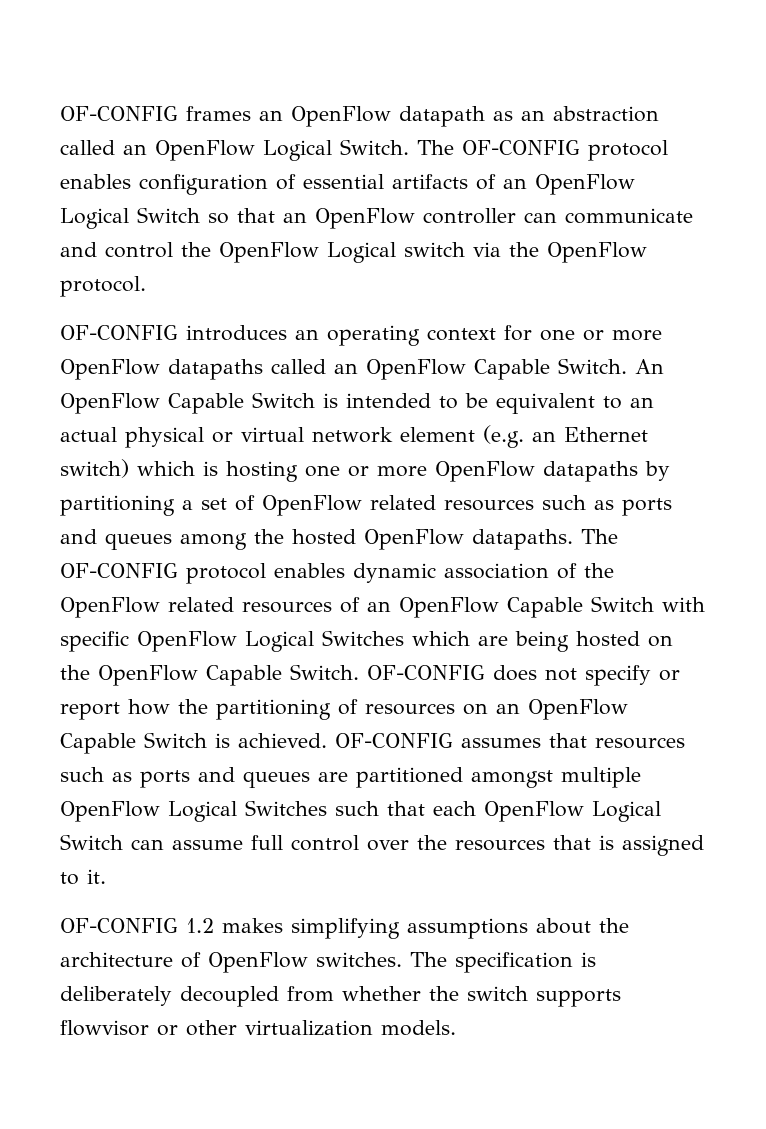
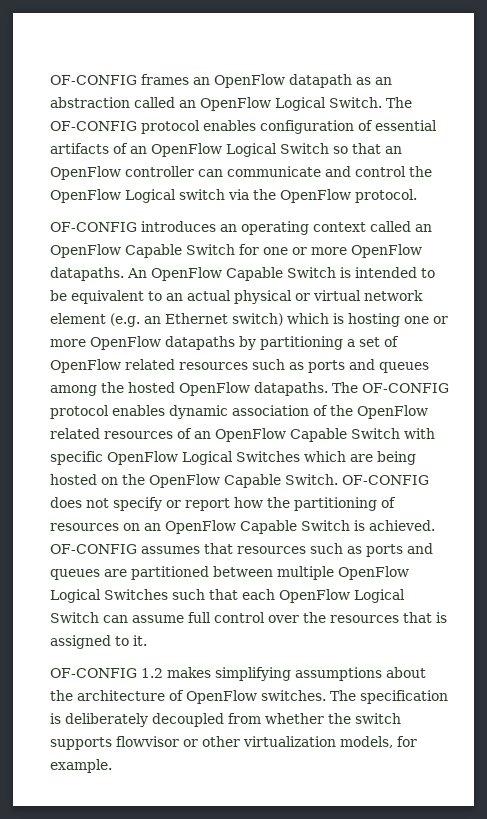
- OF-CONFIG introduces an operating context for one or more OpenFlow datapaths called an OpenFlow Capable Switch.
+ OF-CONFIG introduces an operating context called an OpenFlow Capable Switch for one or more OpenFlow datapaths.
- OF-CONFIG assumes that resources such as ports and queues are partitioned amongst multiple OpenFlow Logical Switches such that each OpenFlow Logical Switch can assume full control over the resources that is assigned to it.
+ OF-CONFIG assumes that resources such as ports and queues are partitioned between multiple OpenFlow Logical Switches such that each OpenFlow Logical Switch can assume full control over the resources that is assigned to it.
- The specification is deliberately decoupled from whether the switch supports flowvisor or other virtualization models.
+ The specification is deliberately decoupled from whether the switch supports flowvisor or other virtualization models, for example.

